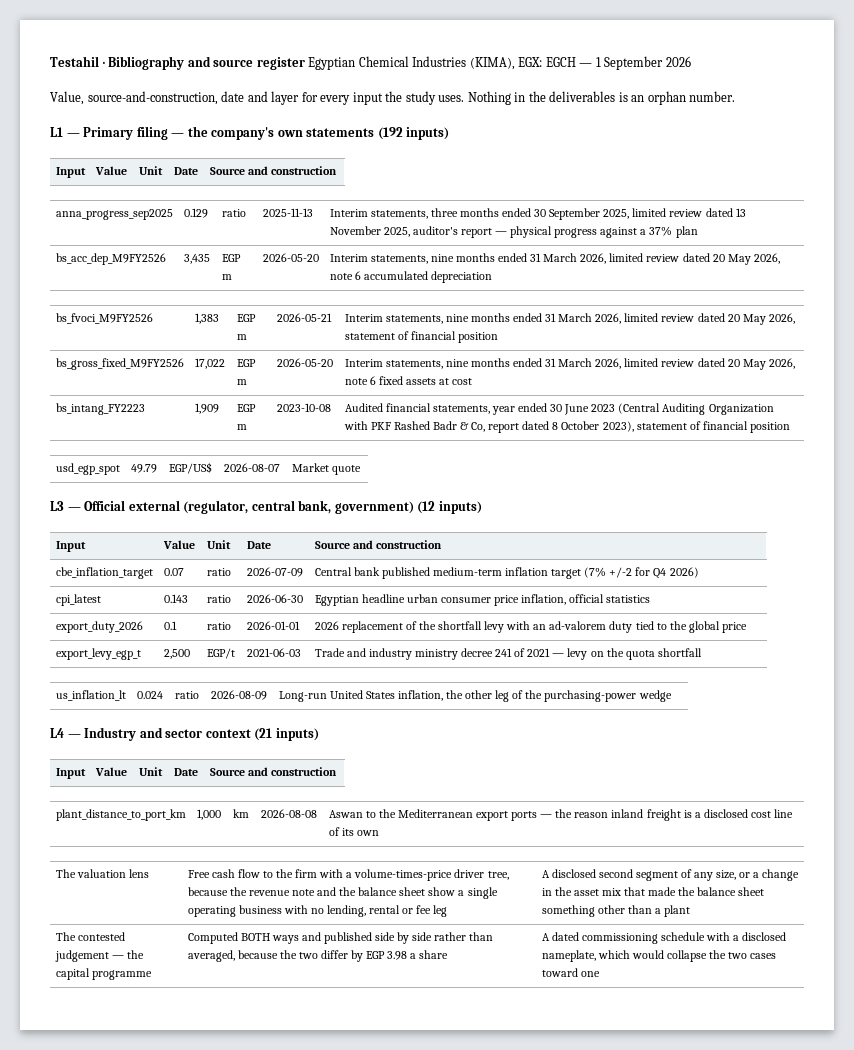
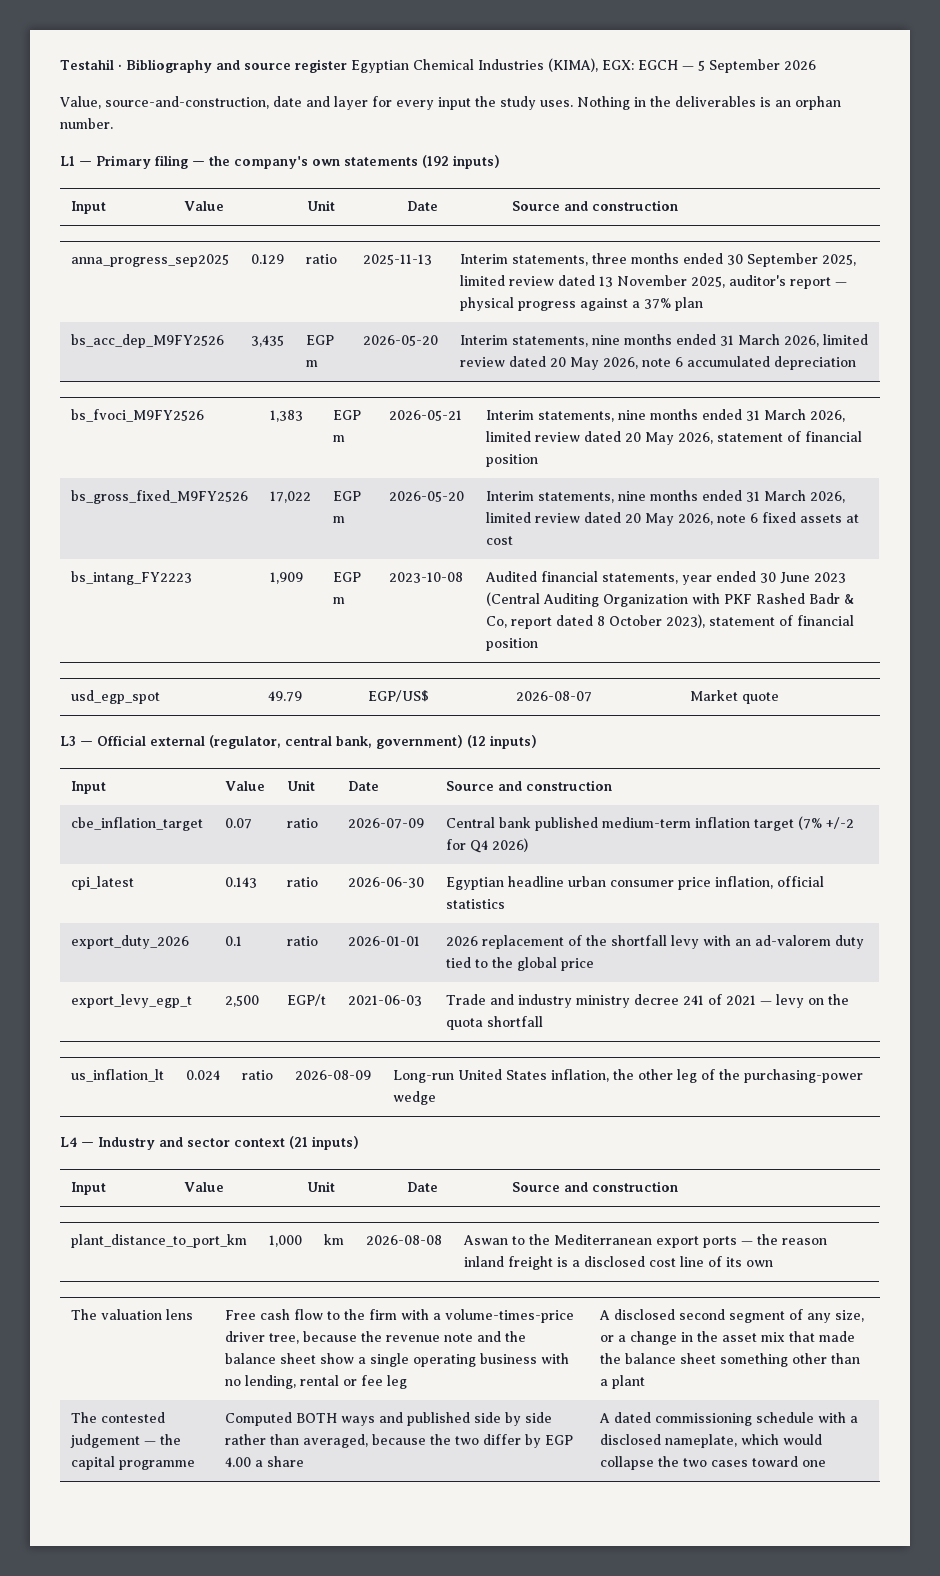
- Testahil · Bibliography and source register Egyptian Chemical Industries (KIMA), EGX: EGCH — 1 September 2026
+ Testahil · Bibliography and source register Egyptian Chemical Industries (KIMA), EGX: EGCH — 5 September 2026
- Computed BOTH ways and published side by side rather than averaged, because the two differ by EGP 3.98 a share
+ Computed BOTH ways and published side by side rather than averaged, because the two differ by EGP 4.00 a share

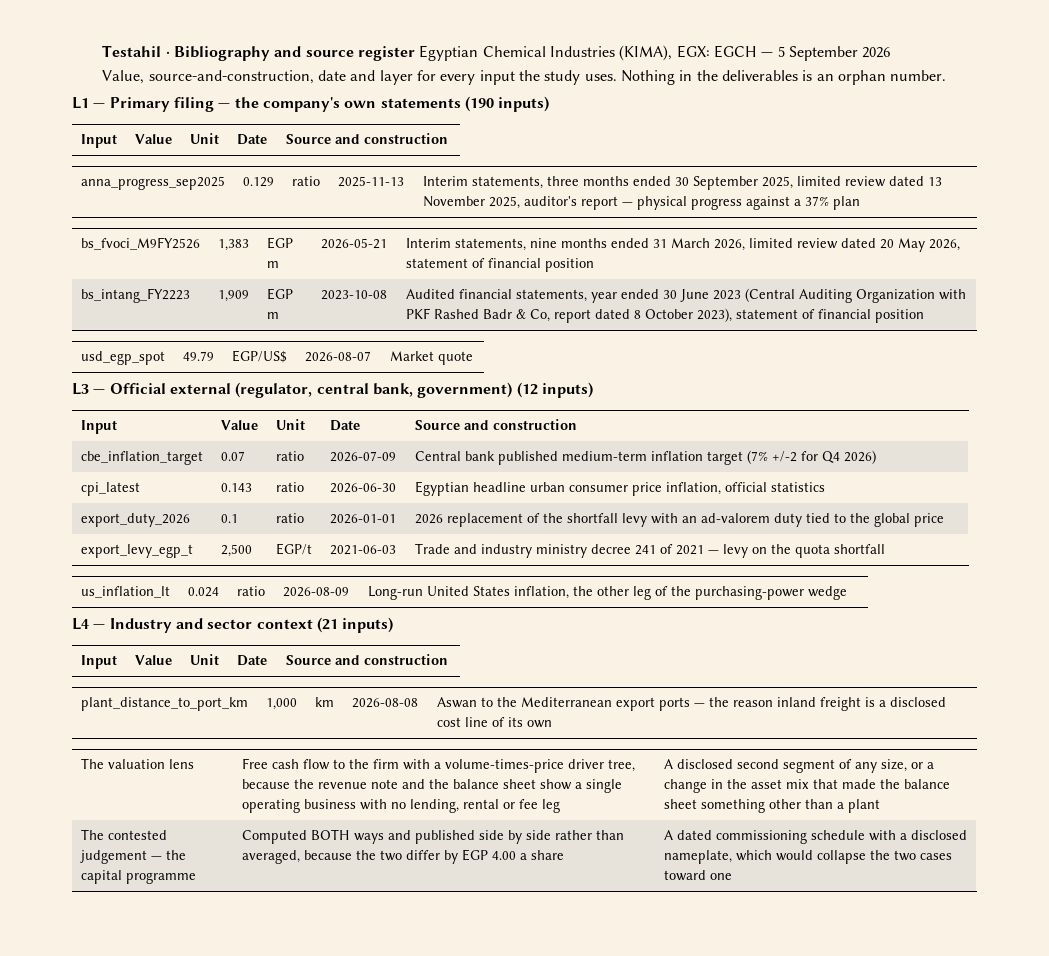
- L1 — Primary filing — the company's own statements (192 inputs)
+ L1 — Primary filing — the company's own statements (190 inputs)
- bs_acc_dep_M9FY2526 | 3,435 | EGP m | 2026-05-20 | Interim statements, nine months ended 31 March 2026, limited review dated 20 May 2026, note 6 accumulated depreciation
- bs_gross_fixed_M9FY2526 | 17,022 | EGP m | 2026-05-20 | Interim statements, nine months ended 31 March 2026, limited review dated 20 May 2026, note 6 fixed assets at cost

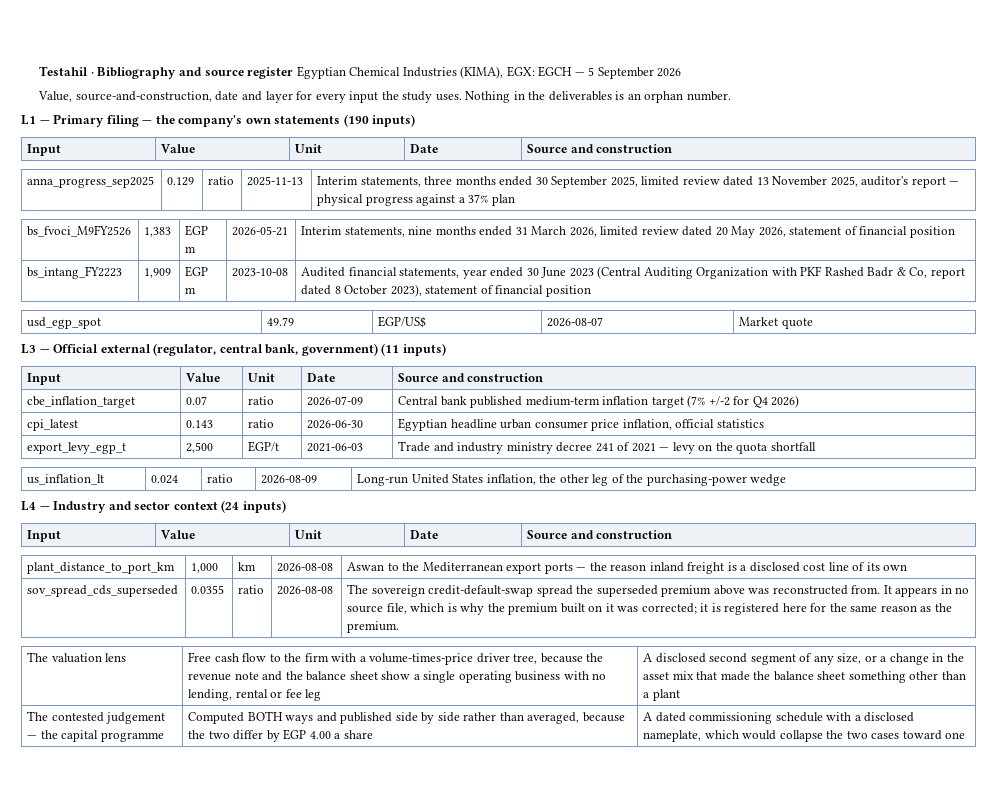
- L3 — Official external (regulator, central bank, government) (12 inputs)
+ L3 — Official external (regulator, central bank, government) (11 inputs)
- export_duty_2026 | 0.1 | ratio | 2026-01-01 | 2026 replacement of the shortfall levy with an ad-valorem duty tied to the global price
- L4 — Industry and sector context (21 inputs)
+ L4 — Industry and sector context (24 inputs)
+ sov_spread_cds_superseded | 0.0355 | ratio | 2026-08-08 | The sovereign credit-default-swap spread the superseded premium above was reconstructed from. It appears in no source file, which is why the premium built on it was corrected; it is registered here for the same reason as the premium.

